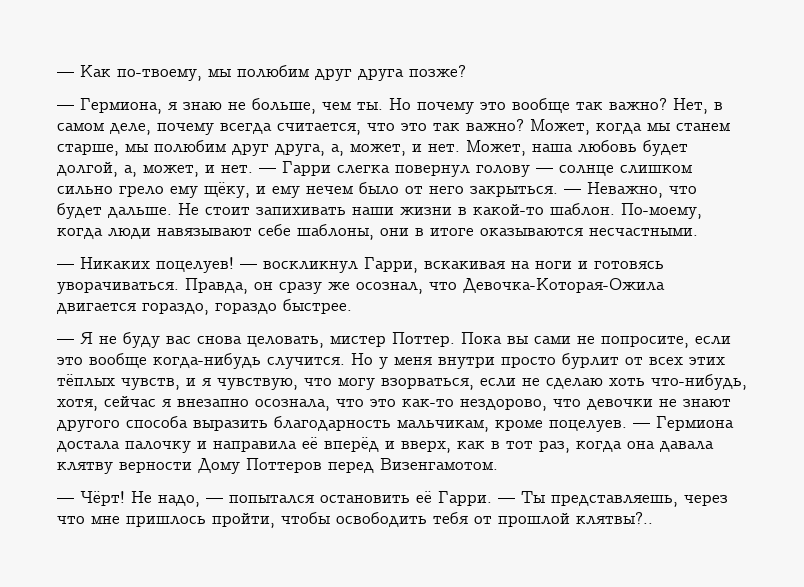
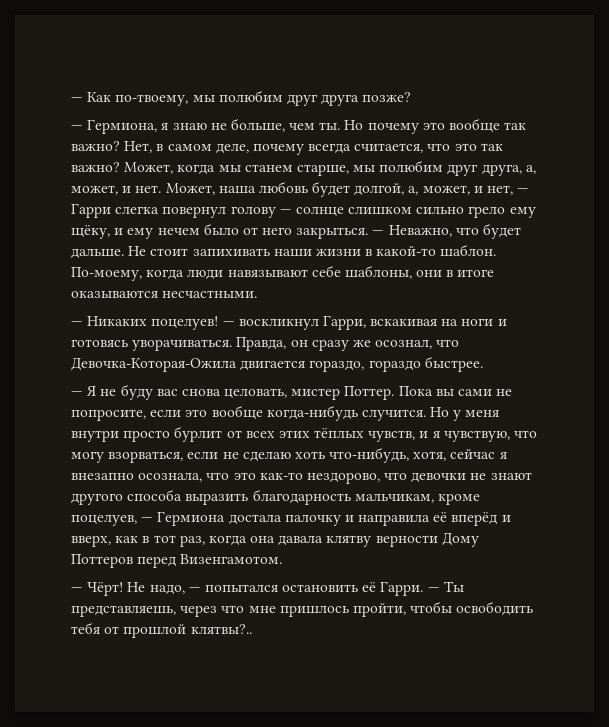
- Может, наша любовь будет долгой, а, может, и нет. — Гарри слегка повернул голову — солнце слишком сильно грело ему щёку, и ему нечем было от него закрыться.
+ Может, наша любовь будет долгой, а, может, и нет, — Гарри слегка повернул голову — солнце слишком сильно грело ему щёку, и ему нечем было от него закрыться.
- Но у меня внутри просто бурлит от всех этих тёплых чувств, и я чувствую, что могу взорваться, если не сделаю хоть что-нибудь, хотя, сейчас я внезапно осознала, что это как-то нездорово, что девочки не знают другого способа выразить благодарность мальчикам, кроме поцелуев. — Гермиона достала палочку и направила её вперёд и вверх, как в тот раз, когда она давала клятву верности Дому Поттеров перед Визенгамотом.
+ Но у меня внутри просто бурлит от всех этих тёплых чувств, и я чувствую, что могу взорваться, если не сделаю хоть что-нибудь, хотя, сейчас я внезапно осознала, что это как-то нездорово, что девочки не знают другого способа выразить благодарность мальчикам, кроме поцелуев, — Гермиона достала палочку и направила её вперёд и вверх, как в тот раз, когда она давала клятву верности Дому Поттеров перед Визенгамотом.

